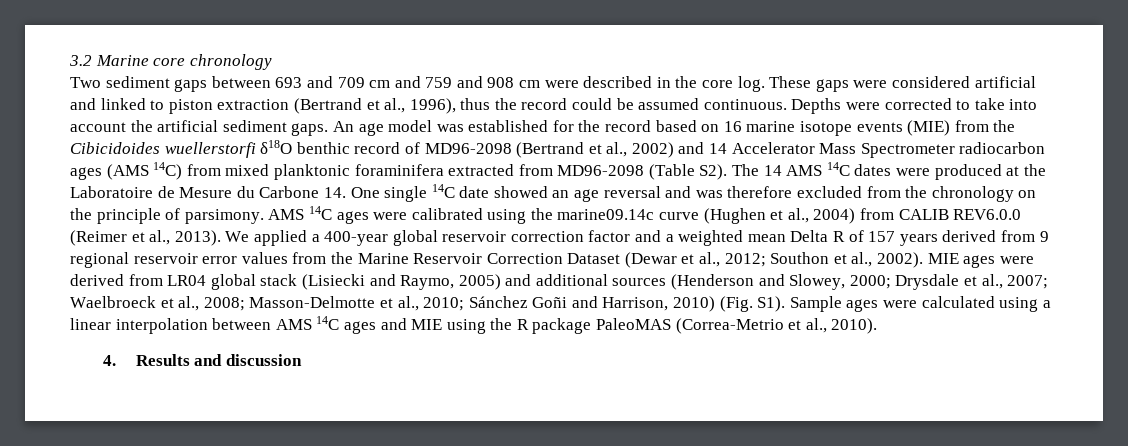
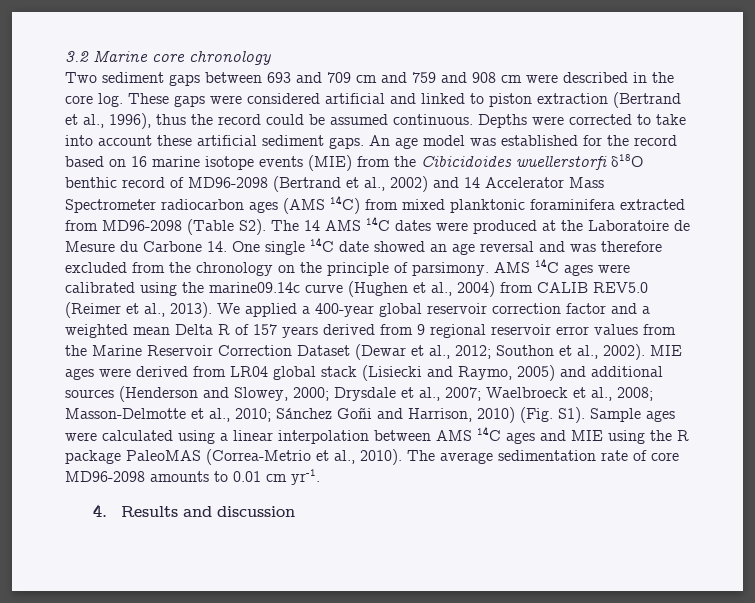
- Depths were corrected to take into account the artificial sediment gaps.
+ Depths were corrected to take into account these artificial sediment gaps.
- AMS 14C ages were calibrated using the marine09.14c curve (Hughen et al., 2004) from CALIB REV6.0.0 (Reimer et al., 2013).
+ AMS 14C ages were calibrated using the marine09.14c curve (Hughen et al., 2004) from CALIB REV5.0 (Reimer et al., 2013).
+ The average sedimentation rate of core MD96-2098 amounts to 0.01 cm yr-1.

